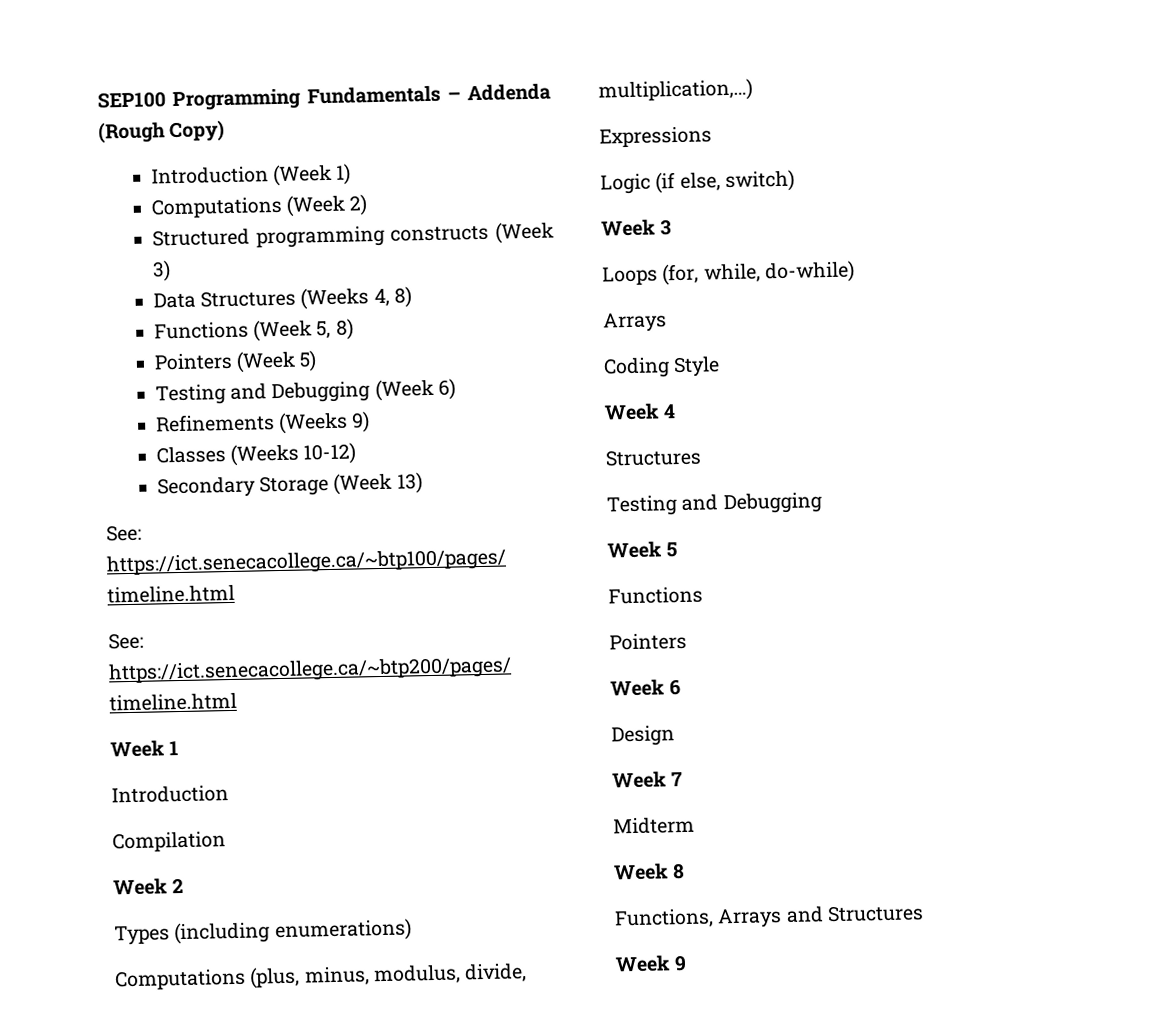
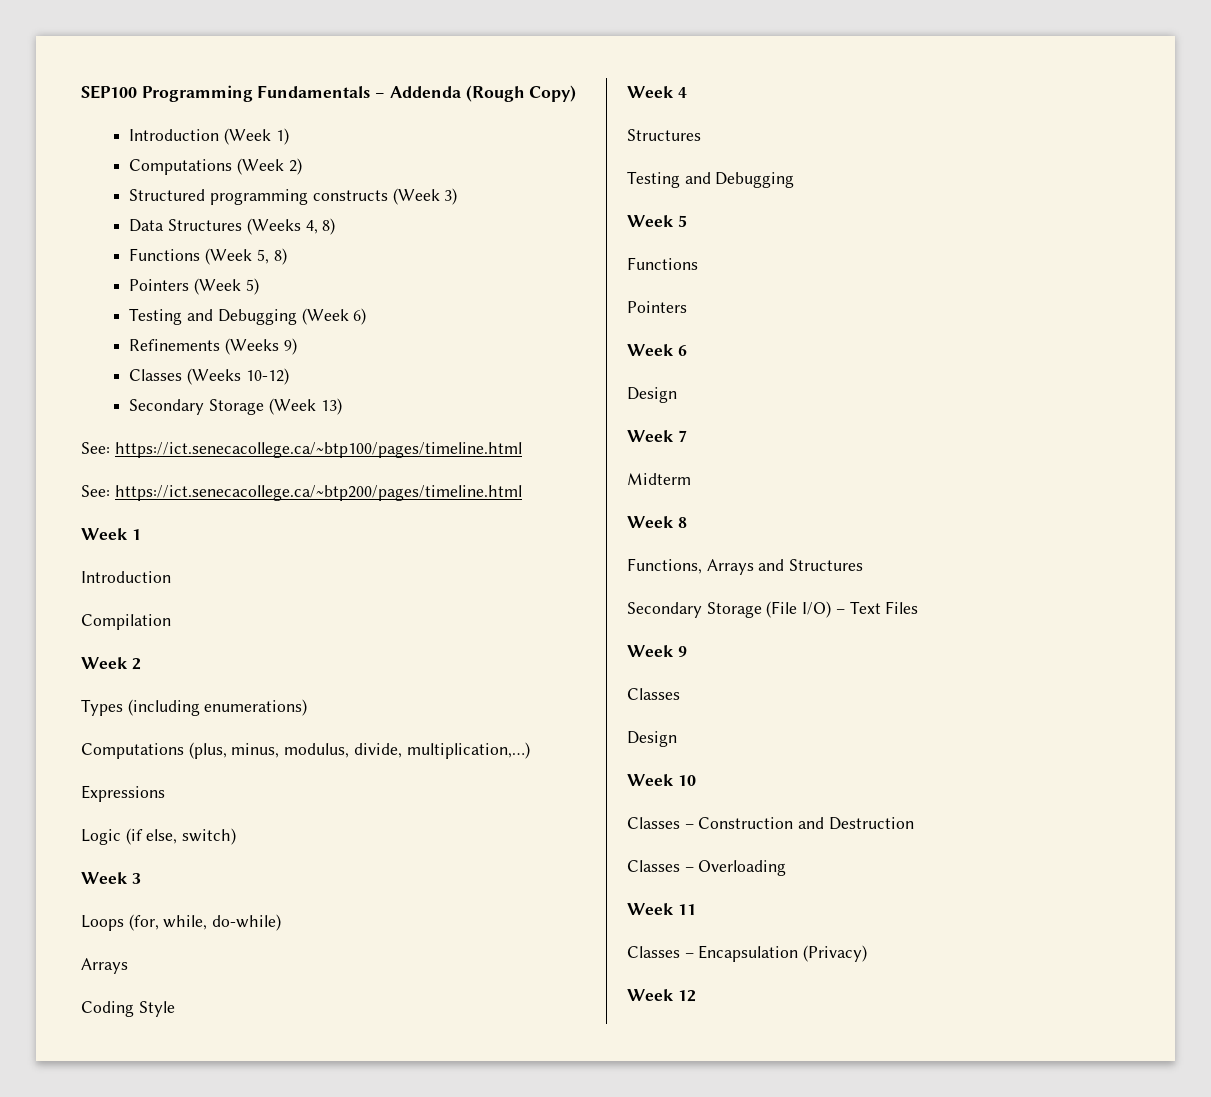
+ Secondary Storage (File I/O) – Text Files
  Week 9
+ Classes
+ Design
+ Week 10
+ Classes – Construction and Destruction
+ Classes – Overloading
+ Week 11
+ Classes – Encapsulation (Privacy)
+ Week 12

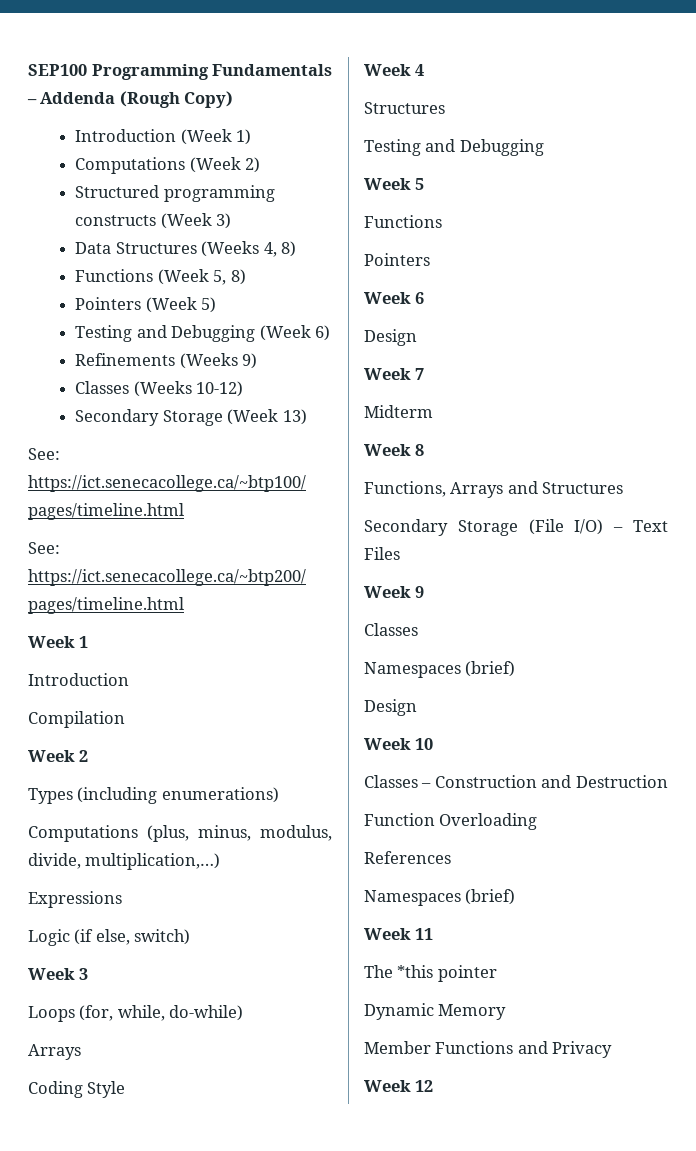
  Week 9
  Classes
+ Namespaces (brief)
- Classes – Overloading
+ Function Overloading
+ References
+ Namespaces (brief)
- Classes – Encapsulation (Privacy)
+ The *this pointer
+ Dynamic Memory
+ Member Functions and Privacy

